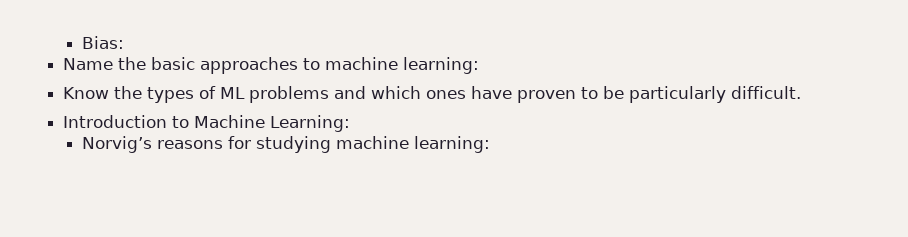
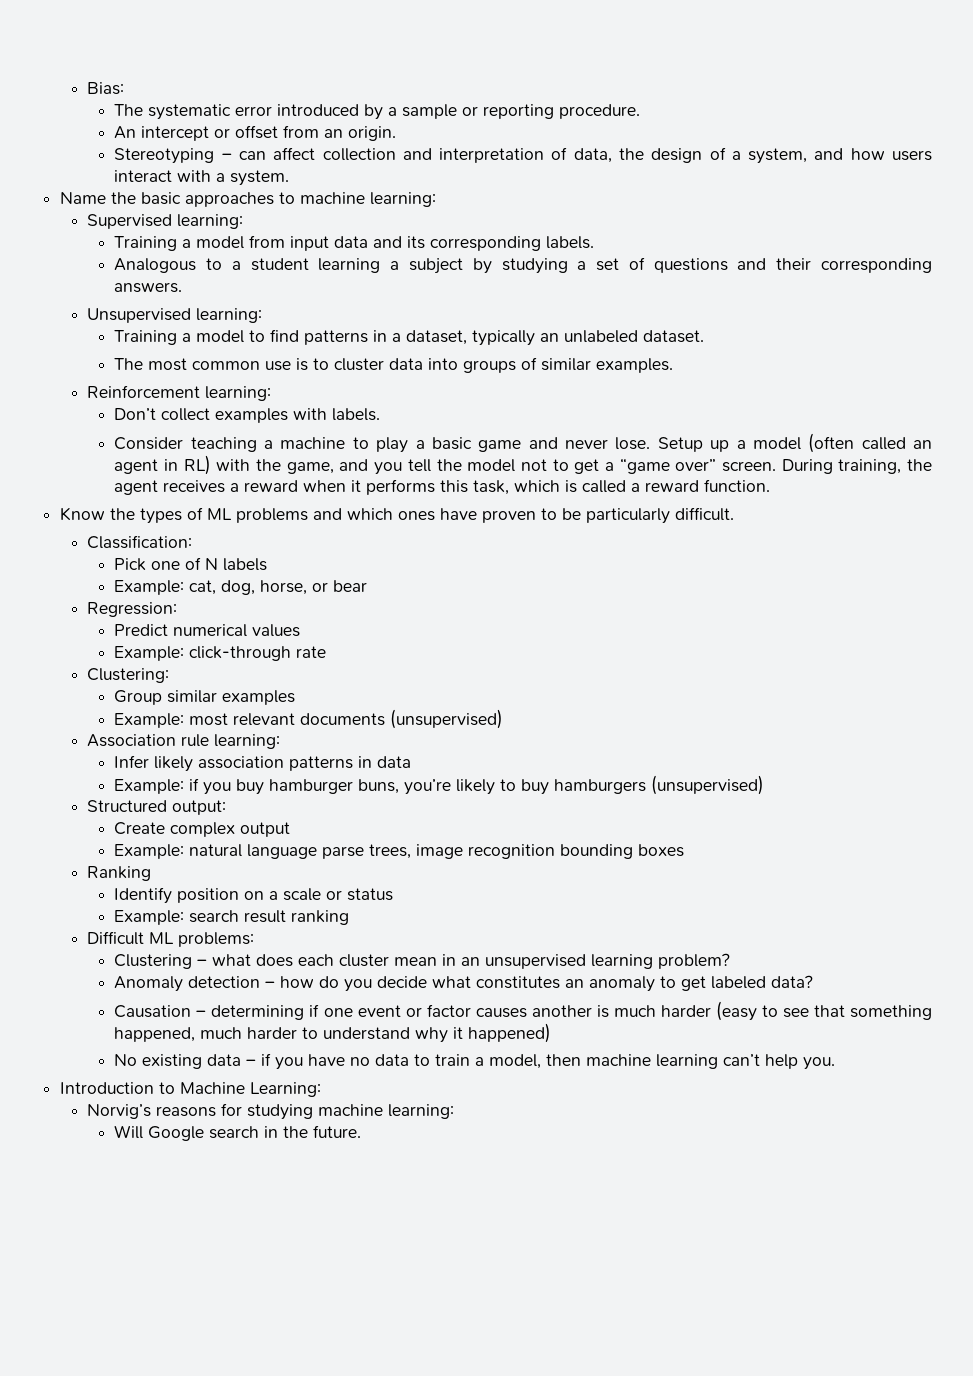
+ The systematic error introduced by a sample or reporting procedure.
+ An intercept or offset from an origin.
+ Stereotyping – can affect collection and interpretation of data, the design of a system, and how users interact with a system.
+ Supervised learning:
+ Training a model from input data and its corresponding labels.
+ Analogous to a student learning a subject by studying a set of questions and their corresponding answers.
+ Unsupervised learning:
+ Training a model to find patterns in a dataset, typically an unlabeled dataset.
+ The most common use is to cluster data into groups of similar examples.
+ Reinforcement learning:
+ Don’t collect examples with labels.
+ Consider teaching a machine to play a basic game and never lose. Setup up a model (often called an agent in RL) with the game, and you tell the model not to get a “game over” screen. During training, the agent receives a reward when it performs this task, which is called a reward function.
+ Classification:
+ Pick one of N labels
+ Example: cat, dog, horse, or bear
+ Regression:
+ Predict numerical values
+ Example: click-through rate
+ Clustering:
+ Group similar examples
+ Example: most relevant documents (unsupervised)
+ Association rule learning:
+ Infer likely association patterns in data
+ Example: if you buy hamburger buns, you’re likely to buy hamburgers (unsupervised)
+ Structured output:
+ Create complex output
+ Example: natural language parse trees, image recognition bounding boxes
+ Ranking
+ Identify position on a scale or status
+ Example: search result ranking
+ Difficult ML problems:
+ Clustering – what does each cluster mean in an unsupervised learning problem?
+ Anomaly detection – how do you decide what constitutes an anomaly to get labeled data?
+ Causation – determining if one event or factor causes another is much harder (easy to see that something happened, much harder to understand why it happened)
+ No existing data – if you have no data to train a model, then machine learning can’t help you.
+ Will Google search in the future.

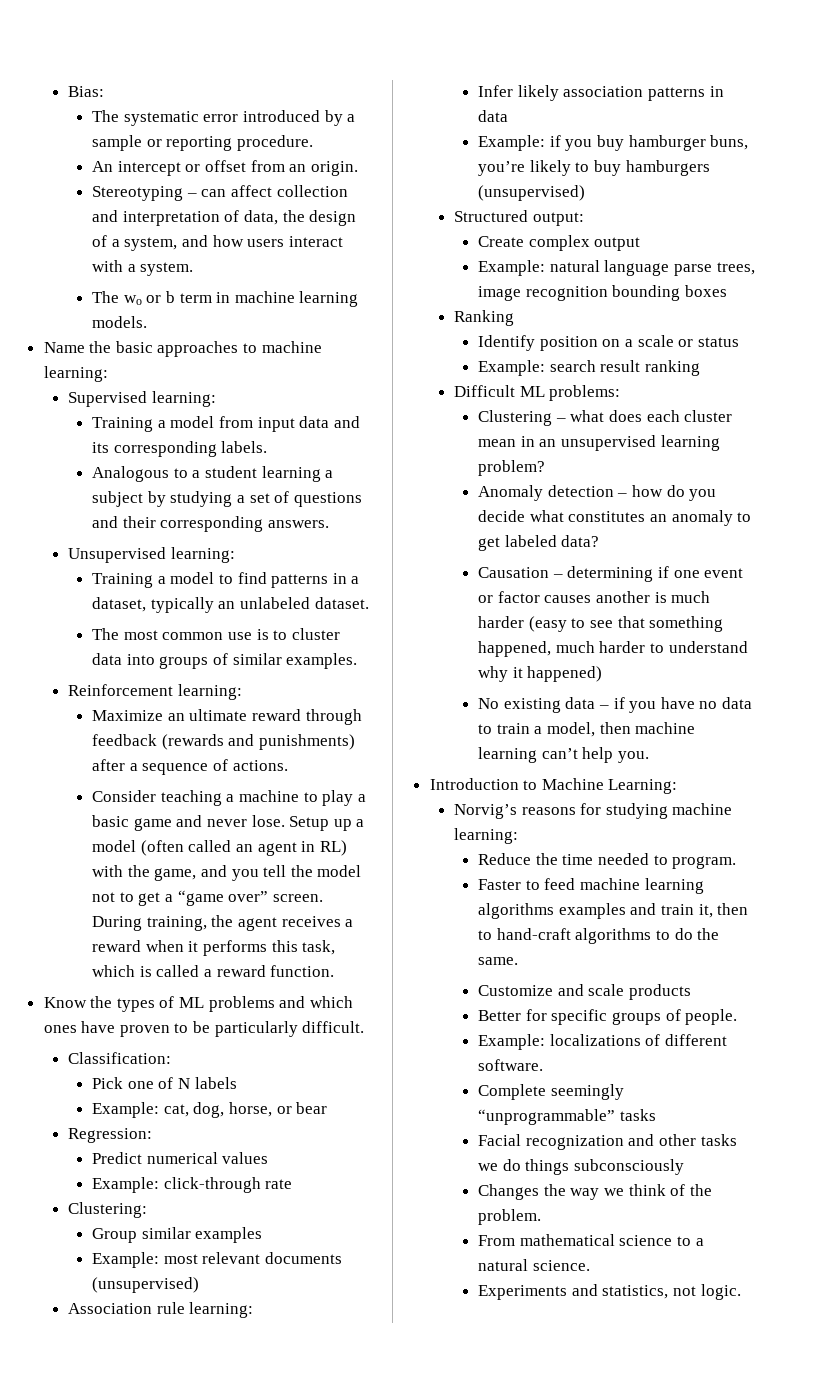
+ The wo or b term in machine learning models.
- Don’t collect examples with labels.
+ Maximize an ultimate reward through feedback (rewards and punishments) after a sequence of actions.
- Will Google search in the future.
+ Reduce the time needed to program.
+ Faster to feed machine learning algorithms examples and train it, then to hand-craft algorithms to do the same.
+ Customize and scale products
+ Better for specific groups of people.
+ Example: localizations of different software.
+ Complete seemingly “unprogrammable” tasks
+ Facial recognization and other tasks we do things subconsciously
+ Changes the way we think of the problem.
+ From mathematical science to a natural science.
+ Experiments and statistics, not logic.

